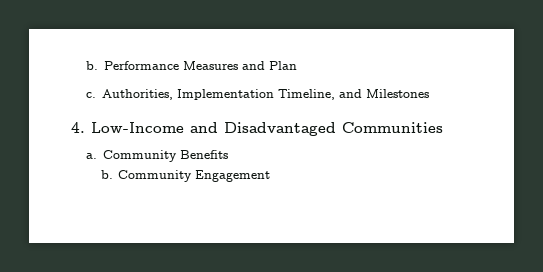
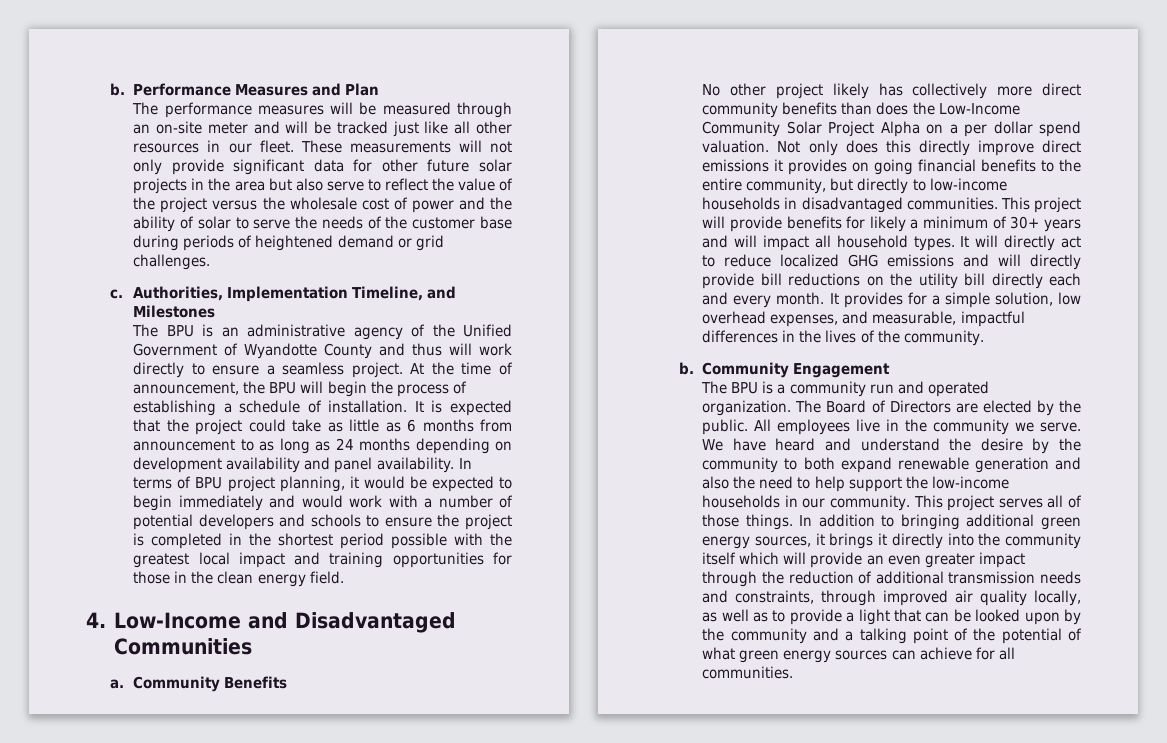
+ The performance measures will be measured through an on-site meter and will be tracked just like all other resources in our fleet. These measurements will not only provide significant data for other future solar projects in the area but also serve to reflect the value of the project versus the wholesale cost of power and the ability of solar to serve the needs of the customer base during periods of heightened demand or grid challenges.
+ The BPU is an administrative agency of the Unified Government of Wyandotte County and thus will work directly to ensure a seamless project. At the time of announcement, the BPU will begin the process of establishing a schedule of installation. It is expected that the project could take as little as 6 months from announcement to as long as 24 months depending on development availability and panel availability. In terms of BPU project planning, it would be expected to begin immediately and would work with a number of potential developers and schools to ensure the project is completed in the shortest period possible with the greatest local impact and training opportunities for those in the clean energy field.
+ No other project likely has collectively more direct community benefits than does the Low-Income Community Solar Project Alpha on a per dollar spend valuation. Not only does this directly improve direct emissions it provides on going financial benefits to the entire community, but directly to low-income households in disadvantaged communities. This project will provide benefits for likely a minimum of 30+ years and will impact all household types. It will directly act to reduce localized GHG emissions and will directly provide bill reductions on the utility bill directly each and every month. It provides for a simple solution, low overhead expenses, and measurable, impactful differences in the lives of the community.
  b. Community Engagement
+ The BPU is a community run and operated organization. The Board of Directors are elected by the public. All employees live in the community we serve. We have heard and understand the desire by the community to both expand renewable generation and also the need to help support the low-income households in our community. This project serves all of those things. In addition to bringing additional green energy sources, it brings it directly into the community itself which will provide an even greater impact through the reduction of additional transmission needs and constraints, through improved air quality locally, as well as to provide a light that can be looked upon by the community and a talking point of the potential of what green energy sources can achieve for all communities.

